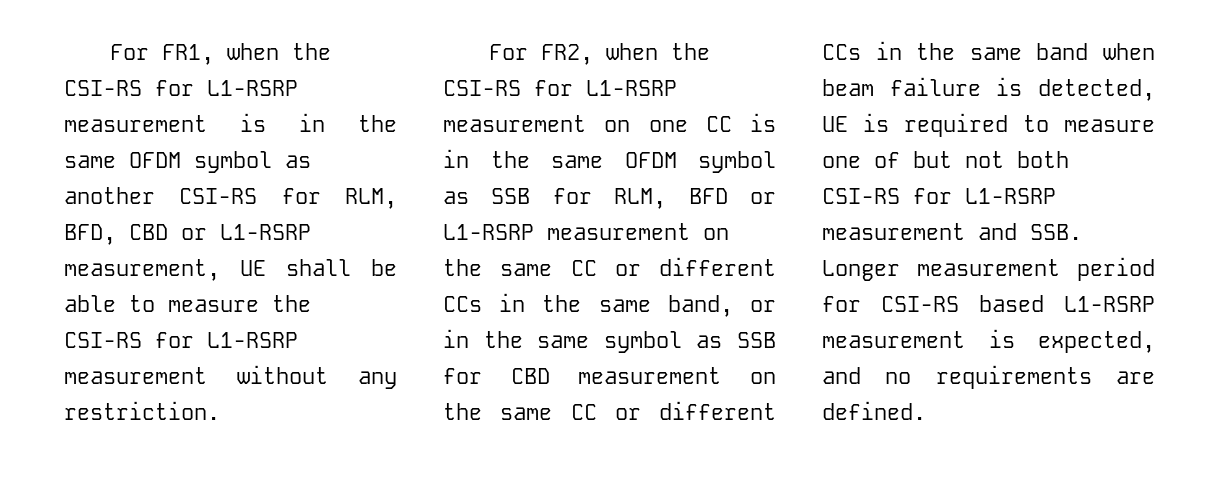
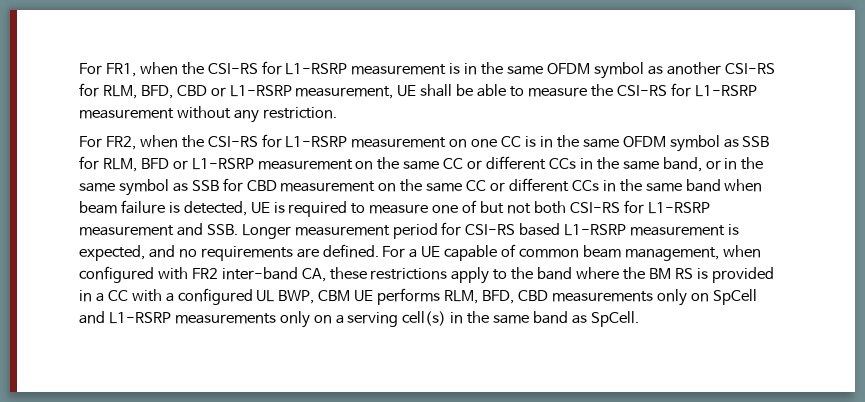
+ For a UE capable of common beam management, when configured with FR2 inter-band CA, these restrictions apply to the band where the BM RS is provided in a CC with a configured UL BWP, CBM UE performs RLM, BFD, CBD measurements only on SpCell and L1-RSRP measurements only on a serving cell(s) in the same band as SpCell.

